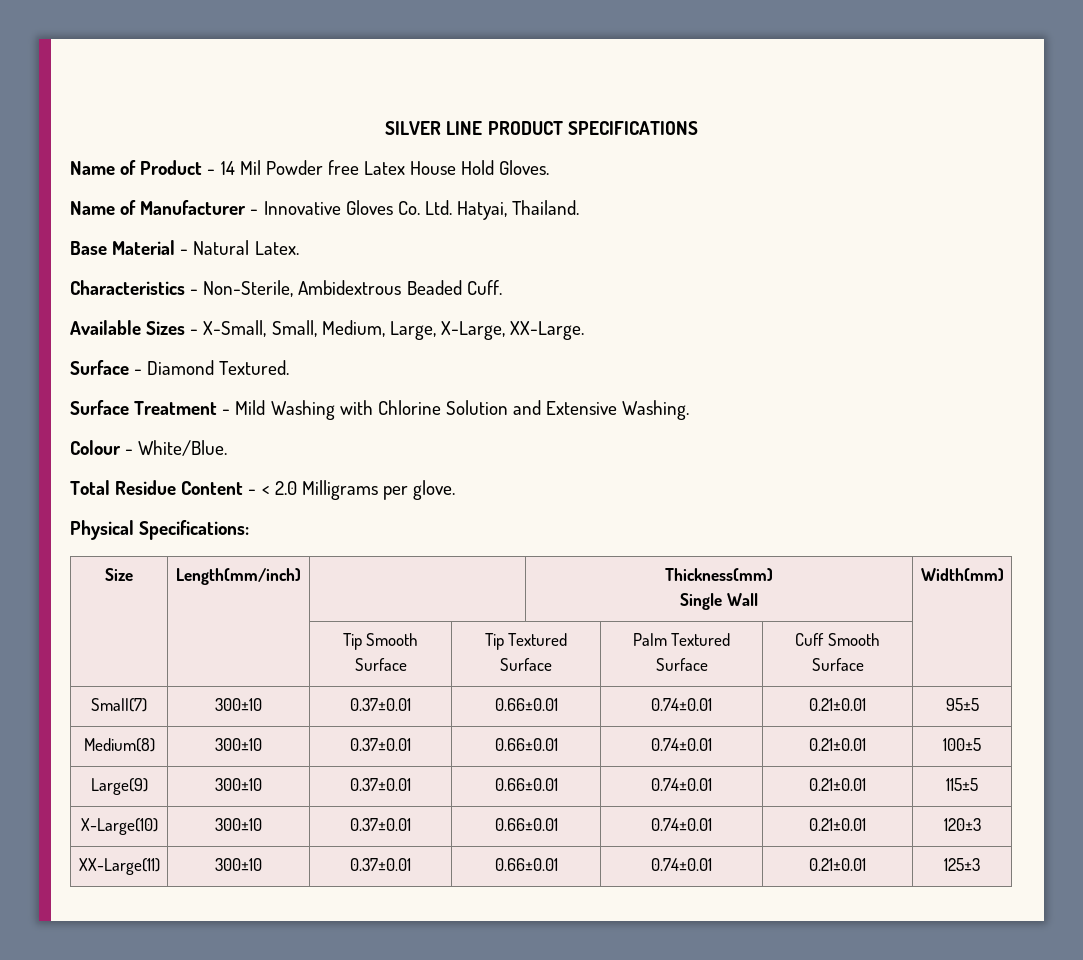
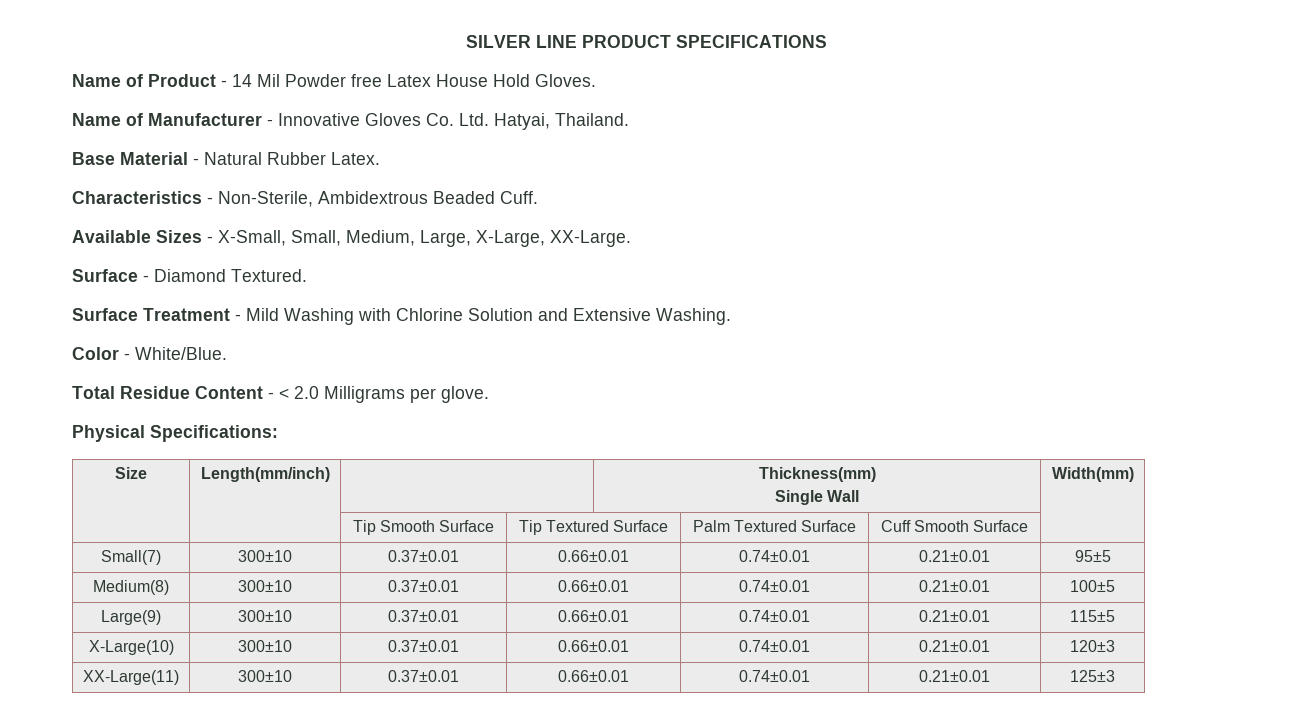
- Base Material - Natural Latex.
+ Base Material - Natural Rubber Latex.
- Colour - White/Blue.
+ Color - White/Blue.

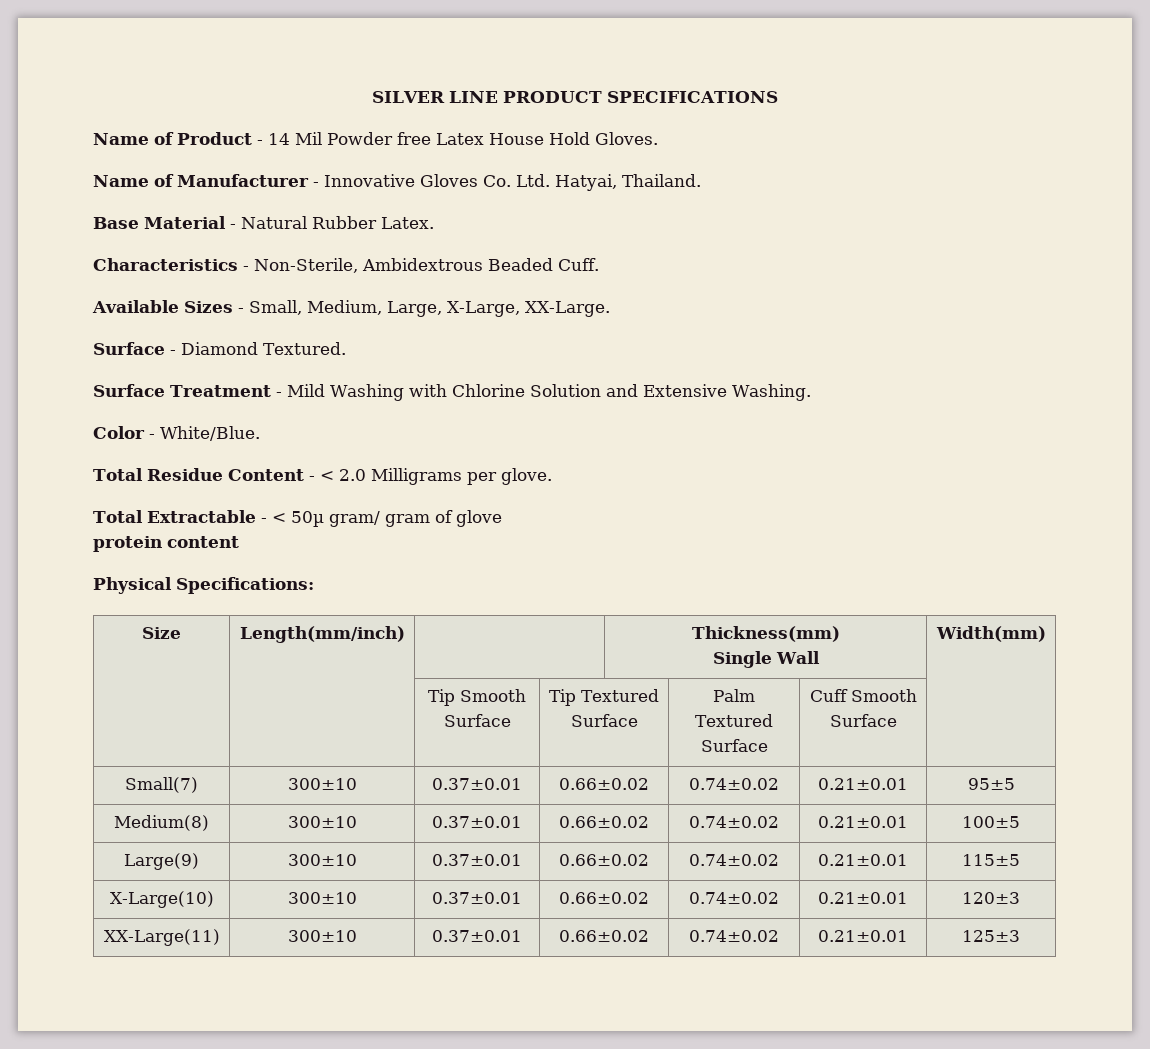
- Available Sizes - X-Small, Small, Medium, Large, X-Large, XX-Large.
+ Available Sizes - Small, Medium, Large, X-Large, XX-Large.
+ Total Extractable - < 50µ gram/ gram of glove
+ protein content
- Small(7) | 300±10 | 0.37±0.01 | 0.66±0.01 | 0.74±0.01 | 0.21±0.01 | 95±5
+ Small(7) | 300±10 | 0.37±0.01 | 0.66±0.02 | 0.74±0.02 | 0.21±0.01 | 95±5
- Medium(8) | 300±10 | 0.37±0.01 | 0.66±0.01 | 0.74±0.01 | 0.21±0.01 | 100±5
+ Medium(8) | 300±10 | 0.37±0.01 | 0.66±0.02 | 0.74±0.02 | 0.21±0.01 | 100±5
- Large(9) | 300±10 | 0.37±0.01 | 0.66±0.01 | 0.74±0.01 | 0.21±0.01 | 115±5
+ Large(9) | 300±10 | 0.37±0.01 | 0.66±0.02 | 0.74±0.02 | 0.21±0.01 | 115±5
- X-Large(10) | 300±10 | 0.37±0.01 | 0.66±0.01 | 0.74±0.01 | 0.21±0.01 | 120±3
+ X-Large(10) | 300±10 | 0.37±0.01 | 0.66±0.02 | 0.74±0.02 | 0.21±0.01 | 120±3
- XX-Large(11) | 300±10 | 0.37±0.01 | 0.66±0.01 | 0.74±0.01 | 0.21±0.01 | 125±3
+ XX-Large(11) | 300±10 | 0.37±0.01 | 0.66±0.02 | 0.74±0.02 | 0.21±0.01 | 125±3

